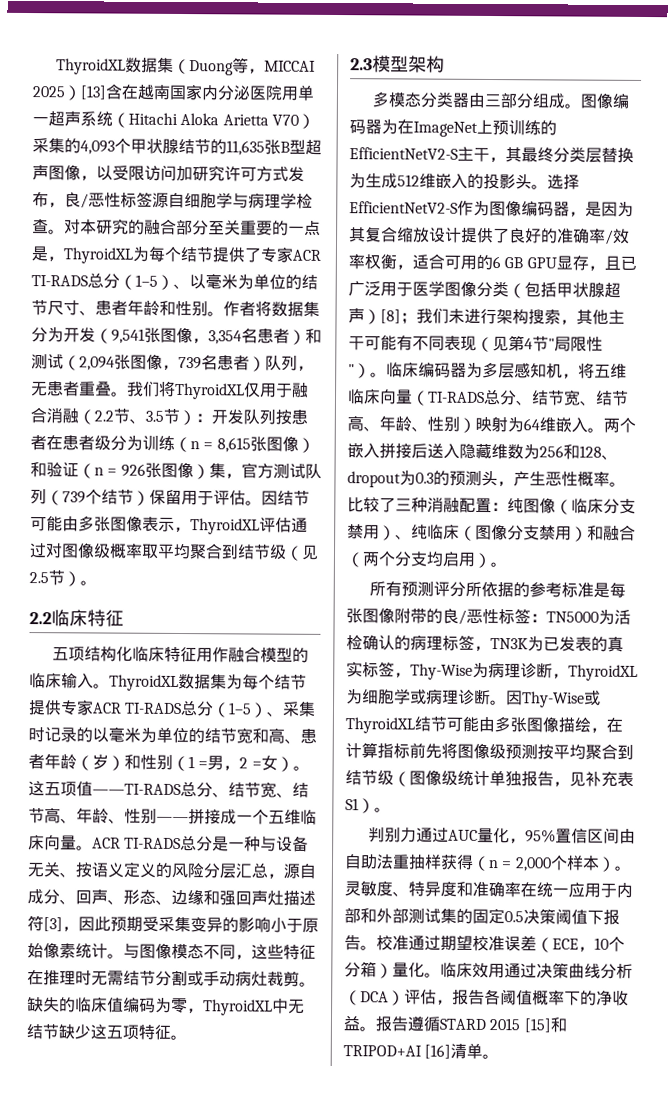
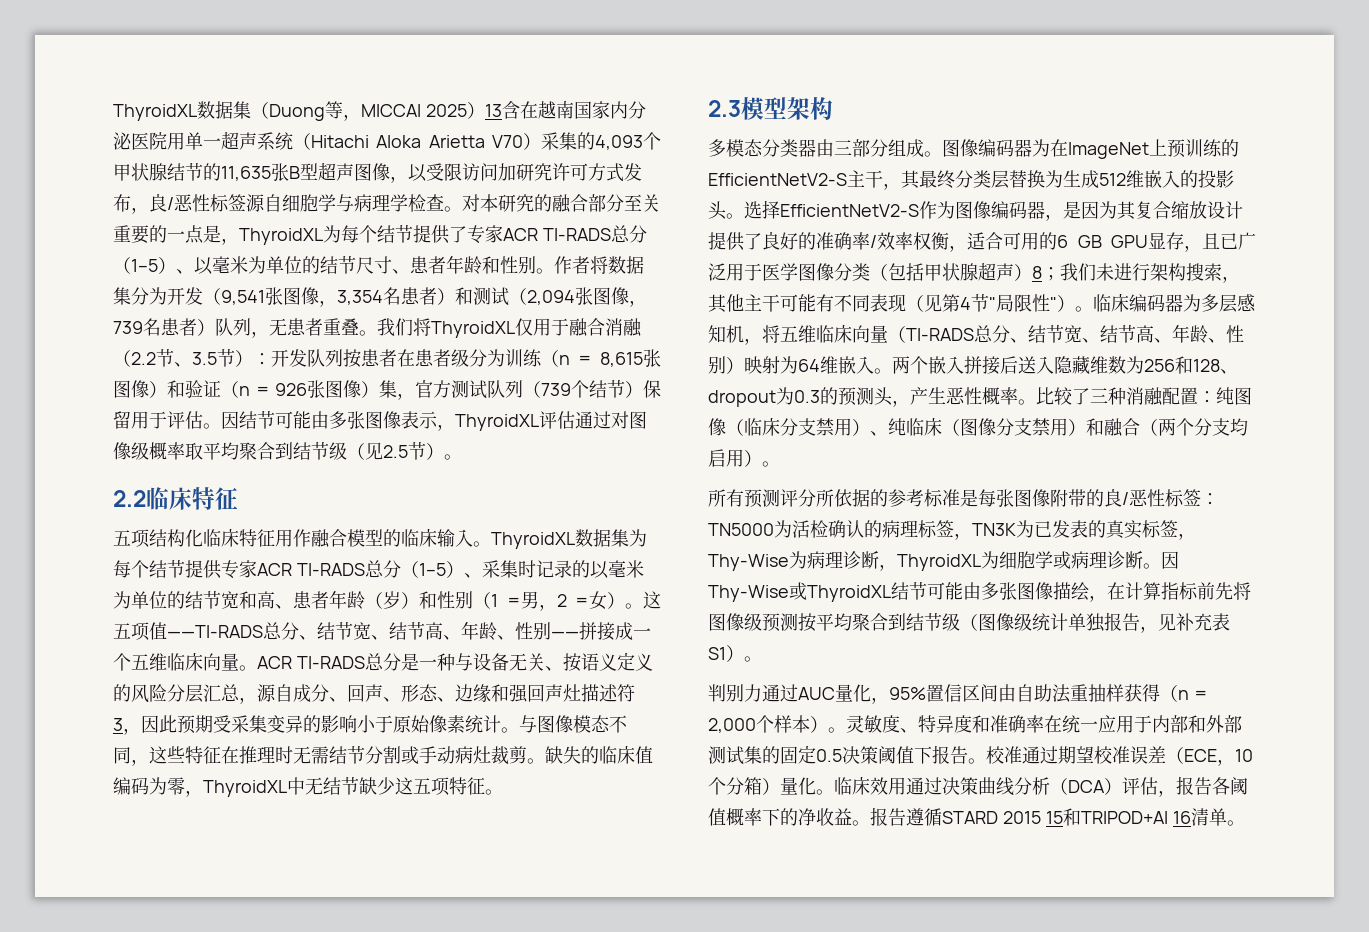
- ThyroidXL数据集（Duong等，MICCAI 2025）[13]含在越南国家内分泌医院用单一超声系统（Hitachi Aloka Arietta V70）采集的4,093个甲状腺结节的11,635张B型超声图像，以受限访问加研究许可方式发布，良/恶性标签源自细胞学与病理学检查。
+ ThyroidXL数据集（Duong等，MICCAI 2025）13含在越南国家内分泌医院用单一超声系统（Hitachi Aloka Arietta V70）采集的4,093个甲状腺结节的11,635张B型超声图像，以受限访问加研究许可方式发布，良/恶性标签源自细胞学与病理学检查。
- ACR TI-RADS总分是一种与设备无关、按语义定义的风险分层汇总，源自成分、回声、形态、边缘和强回声灶描述符[3]，因此预期受采集变异的影响小于原始像素统计。
+ ACR TI-RADS总分是一种与设备无关、按语义定义的风险分层汇总，源自成分、回声、形态、边缘和强回声灶描述符3，因此预期受采集变异的影响小于原始像素统计。
- 选择EfficientNetV2-S作为图像编码器，是因为其复合缩放设计提供了良好的准确率/效率权衡，适合可用的6 GB GPU显存，且已广泛用于医学图像分类（包括甲状腺超声）[8]；我们未进行架构搜索，其他主干可能有不同表现（见第4节"局限性"）。
+ 选择EfficientNetV2-S作为图像编码器，是因为其复合缩放设计提供了良好的准确率/效率权衡，适合可用的6 GB GPU显存，且已广泛用于医学图像分类（包括甲状腺超声）8；我们未进行架构搜索，其他主干可能有不同表现（见第4节"局限性"）。
- 报告遵循STARD 2015 [15]和TRIPOD+AI [16]清单。
+ 报告遵循STARD 2015 15和TRIPOD+AI 16清单。

